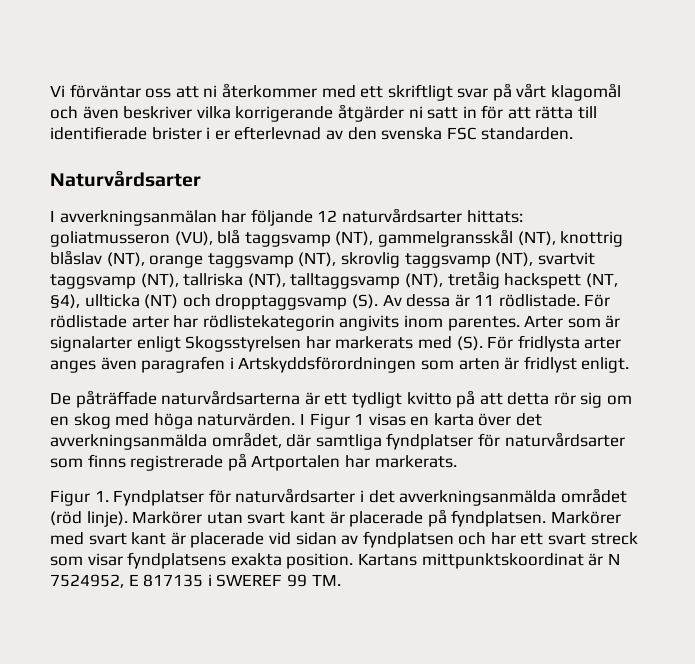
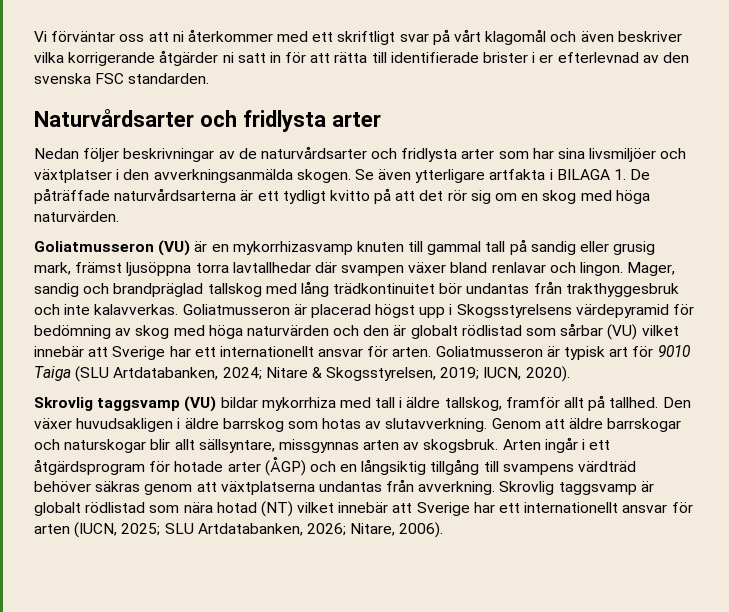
- Naturvårdsarter
- I avverkningsanmälan har följande 12 naturvårdsarter hittats: goliatmusseron (VU), blå taggsvamp (NT), gammelgransskål (NT), knottrig blåslav (NT), orange taggsvamp (NT), skrovlig taggsvamp (NT), svartvit taggsvamp (NT), tallriska (NT), talltaggsvamp (NT), tretåig hackspett (NT, §4), ullticka (NT) och dropptaggsvamp (S). Av dessa är 11 rödlistade. För rödlistade arter har rödlistekategorin angivits inom parentes. Arter som är signalarter enligt Skogsstyrelsen har markerats med (S). För fridlysta arter anges även paragrafen i Artskyddsförordningen som arten är fridlyst enligt.
- De påträffade naturvårdsarterna är ett tydligt kvitto på att detta rör sig om en skog med höga naturvärden. I Figur 1 visas en karta över det avverkningsanmälda området, där samtliga fyndplatser för naturvårdsarter som finns registrerade på Artportalen har markerats.
- Figur 1. Fyndplatser för naturvårdsarter i det avverkningsanmälda området (röd linje). Markörer utan svart kant är placerade på fyndplatsen. Markörer med svart kant är placerade vid sidan av fyndplatsen och har ett svart streck som visar fyndplatsens exakta position. Kartans mittpunktskoordinat är N 7524952, E 817135 i SWEREF 99 TM.
+ Naturvårdsarter och fridlysta arter
+ Nedan följer beskrivningar av de naturvårdsarter och fridlysta arter som har sina livsmiljöer och växtplatser i den avverkningsanmälda skogen. Se även ytterligare artfakta i BILAGA 1. De påträffade naturvårdsarterna är ett tydligt kvitto på att det rör sig om en skog med höga naturvärden.
+ Goliatmusseron (VU) är en mykorrhizasvamp knuten till gammal tall på sandig eller grusig mark, främst ljusöppna torra lavtallhedar där svampen växer bland renlavar och lingon. Mager, sandig och brandpräglad tallskog med lång trädkontinuitet bör undantas från trakthyggesbruk och inte kalavverkas. Goliatmusseron är placerad högst upp i Skogsstyrelsens värdepyramid för bedömning av skog med höga naturvärden och den är globalt rödlistad som sårbar (VU) vilket innebär att Sverige har ett internationellt ansvar för arten. Goliatmusseron är typisk art för 9010 Taiga (SLU Artdatabanken, 2024; Nitare & Skogsstyrelsen, 2019; IUCN, 2020).
+ Skrovlig taggsvamp (VU) bildar mykorrhiza med tall i äldre tallskog, framför allt på tallhed. Den växer huvudsakligen i äldre barrskog som hotas av slutavverkning. Genom att äldre barrskogar och naturskogar blir allt sällsyntare, missgynnas arten av skogsbruk. Arten ingår i ett åtgärdsprogram för hotade arter (ÅGP) och en långsiktig tillgång till svampens värdträd behöver säkras genom att växtplatserna undantas från avverkning. Skrovlig taggsvamp är globalt rödlistad som nära hotad (NT) vilket innebär att Sverige har ett internationellt ansvar för arten (IUCN, 2025; SLU Artdatabanken, 2026; Nitare, 2006).

